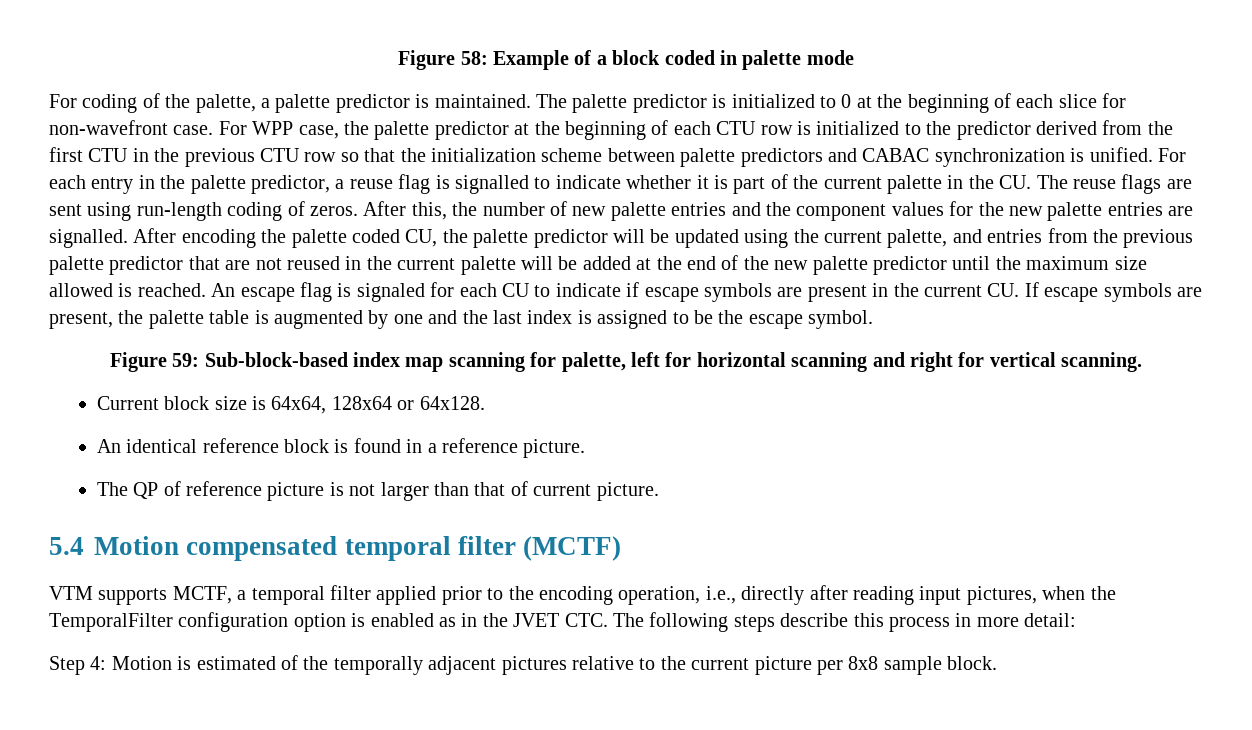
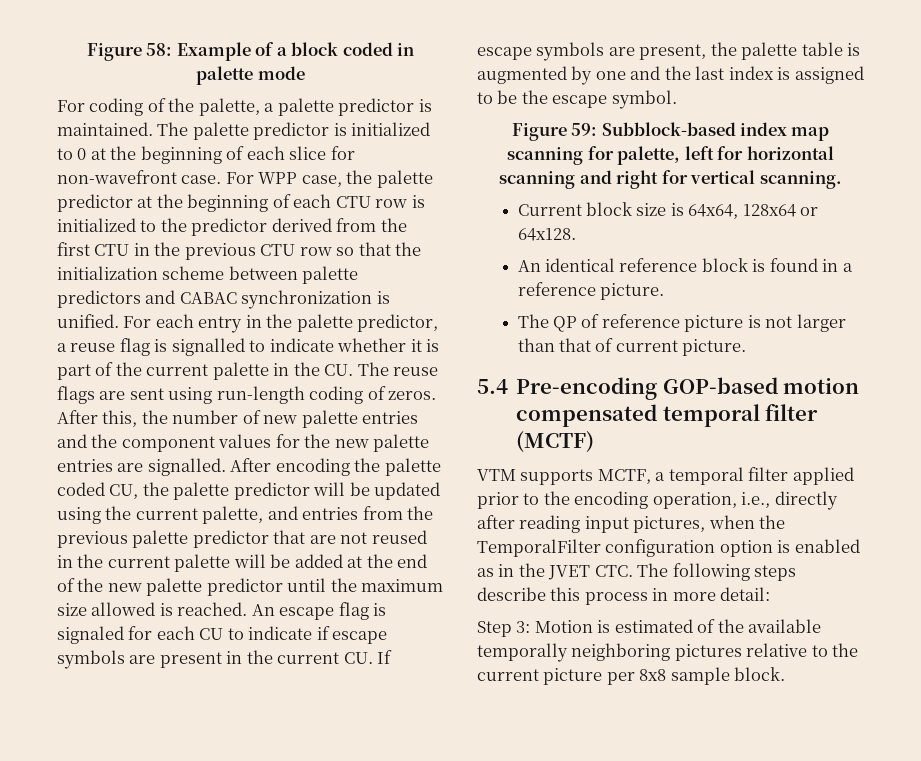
- Figure 59: Sub-block-based index map scanning for palette, left for horizontal scanning and right for vertical scanning.
+ Figure 59: Subblock-based index map scanning for palette, left for horizontal scanning and right for vertical scanning.
- 5.4 Motion compensated temporal filter (MCTF)
+ 5.4 Pre-encoding GOP-based motion compensated temporal filter (MCTF)
- Step 4: Motion is estimated of the temporally adjacent pictures relative to the current picture per 8x8 sample block.
+ Step 3: Motion is estimated of the available temporally neighboring pictures relative to the current picture per 8x8 sample block.

